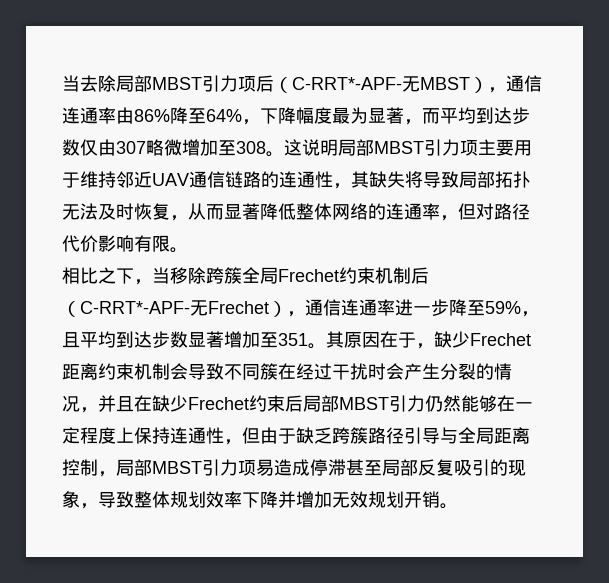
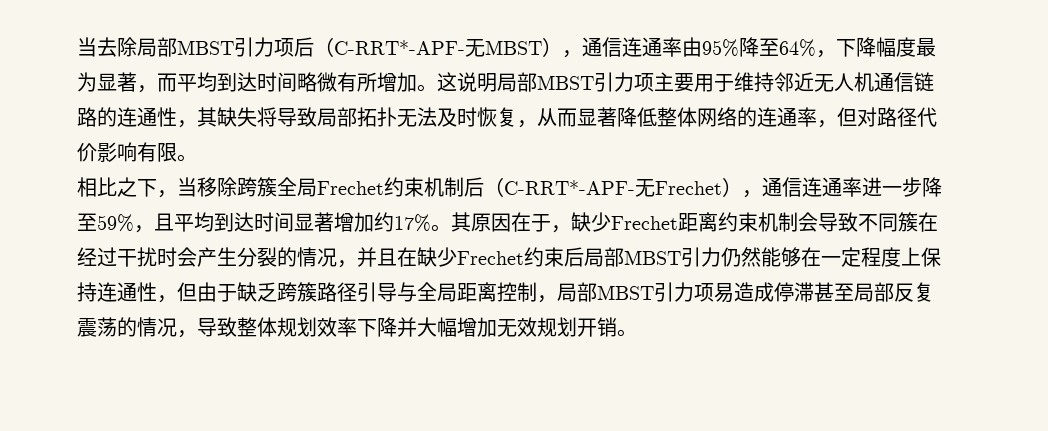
- 当去除局部MBST引力项后（C-RRT*-APF-无MBST），通信连通率由86%降至64%，下降幅度最为显著，而平均到达步数仅由307略微增加至308。
+ 当去除局部MBST引力项后（C-RRT*-APF-无MBST），通信连通率由95%降至64%，下降幅度最为显著，而平均到达时间略微有所增加。
- 这说明局部MBST引力项主要用于维持邻近UAV通信链路的连通性，其缺失将导致局部拓扑无法及时恢复，从而显著降低整体网络的连通率，但对路径代价影响有限。
+ 这说明局部MBST引力项主要用于维持邻近无人机通信链路的连通性，其缺失将导致局部拓扑无法及时恢复，从而显著降低整体网络的连通率，但对路径代价影响有限。
- 相比之下，当移除跨簇全局Frechet约束机制后（C-RRT*-APF-无Frechet），通信连通率进一步降至59%，且平均到达步数显著增加至351。
+ 相比之下，当移除跨簇全局Frechet约束机制后（C-RRT*-APF-无Frechet），通信连通率进一步降至59%，且平均到达时间显著增加约17%。
- 其原因在于，缺少Frechet距离约束机制会导致不同簇在经过干扰时会产生分裂的情况，并且在缺少Frechet约束后局部MBST引力仍然能够在一定程度上保持连通性，但由于缺乏跨簇路径引导与全局距离控制，局部MBST引力项易造成停滞甚至局部反复吸引的现象，导致整体规划效率下降并增加无效规划开销。
+ 其原因在于，缺少Frechet距离约束机制会导致不同簇在经过干扰时会产生分裂的情况，并且在缺少Frechet约束后局部MBST引力仍然能够在一定程度上保持连通性，但由于缺乏跨簇路径引导与全局距离控制，局部MBST引力项易造成停滞甚至局部反复震荡的情况，导致整体规划效率下降并大幅增加无效规划开销。

